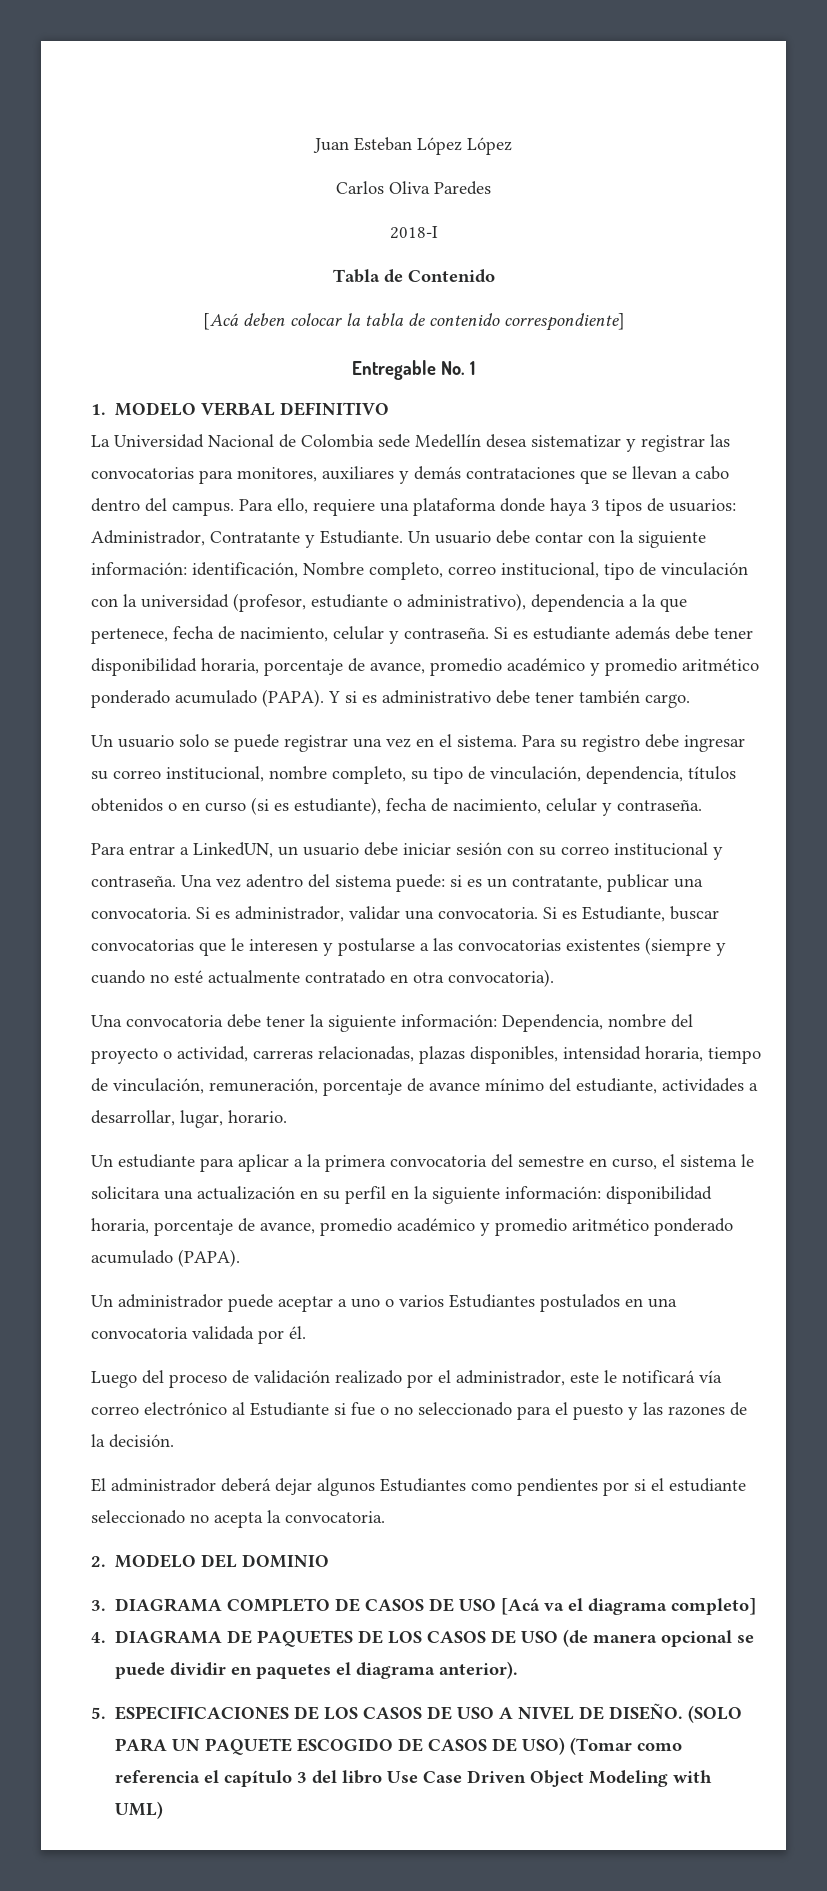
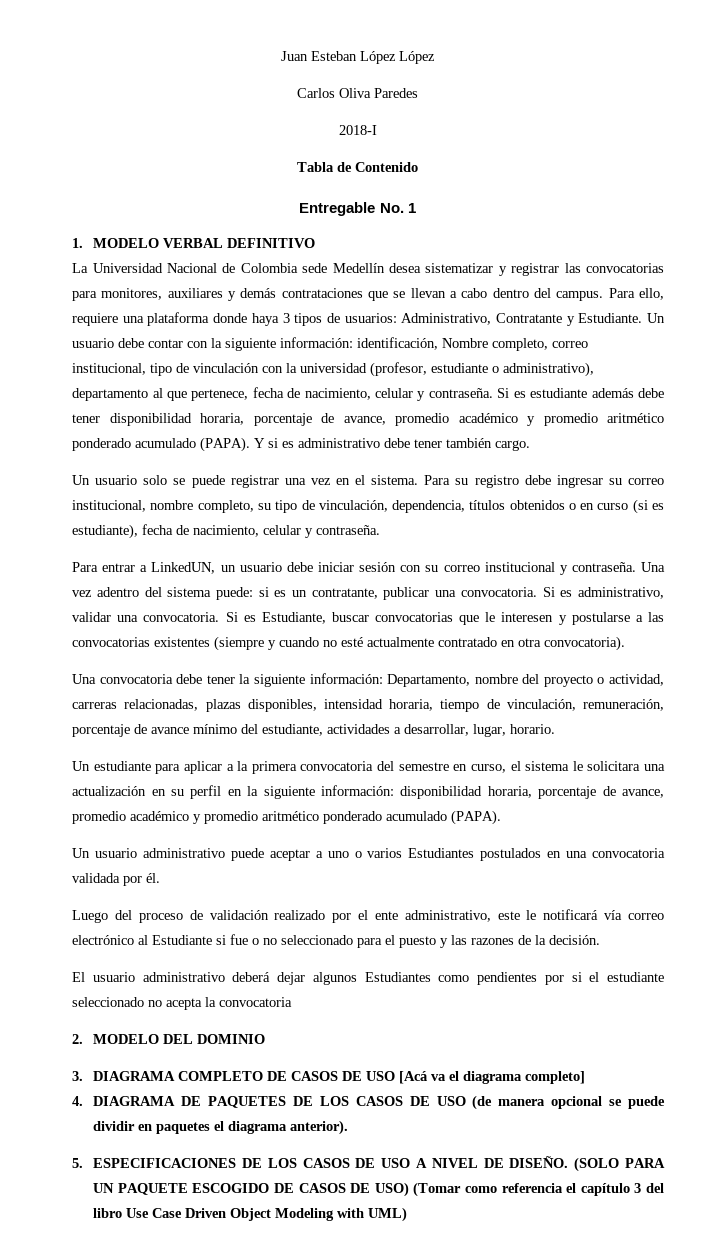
- [Acá deben colocar la tabla de contenido correspondiente]
- Para ello, requiere una plataforma donde haya 3 tipos de usuarios: Administrador, Contratante y Estudiante.
+ Para ello, requiere una plataforma donde haya 3 tipos de usuarios: Administrativo, Contratante y Estudiante.
- Un usuario debe contar con la siguiente información: identificación, Nombre completo, correo institucional, tipo de vinculación con la universidad (profesor, estudiante o administrativo), dependencia a la que pertenece, fecha de nacimiento, celular y contraseña.
+ Un usuario debe contar con la siguiente información: identificación, Nombre completo, correo institucional, tipo de vinculación con la universidad (profesor, estudiante o administrativo), departamento al que pertenece, fecha de nacimiento, celular y contraseña.
- Si es administrador, validar una convocatoria.
+ Si es administrativo, validar una convocatoria.
- Una convocatoria debe tener la siguiente información: Dependencia, nombre del proyecto o actividad, carreras relacionadas, plazas disponibles, intensidad horaria, tiempo de vinculación, remuneración, porcentaje de avance mínimo del estudiante, actividades a desarrollar, lugar, horario.
+ Una convocatoria debe tener la siguiente información: Departamento, nombre del proyecto o actividad, carreras relacionadas, plazas disponibles, intensidad horaria, tiempo de vinculación, remuneración, porcentaje de avance mínimo del estudiante, actividades a desarrollar, lugar, horario.
- Un administrador puede aceptar a uno o varios Estudiantes postulados en una convocatoria validada por él.
+ Un usuario administrativo puede aceptar a uno o varios Estudiantes postulados en una convocatoria validada por él.
- Luego del proceso de validación realizado por el administrador, este le notificará vía correo electrónico al Estudiante si fue o no seleccionado para el puesto y las razones de la decisión.
+ Luego del proceso de validación realizado por el ente administrativo, este le notificará vía correo electrónico al Estudiante si fue o no seleccionado para el puesto y las razones de la decisión.
- El administrador deberá dejar algunos Estudiantes como pendientes por si el estudiante seleccionado no acepta la convocatoria.
+ El usuario administrativo deberá dejar algunos Estudiantes como pendientes por si el estudiante seleccionado no acepta la convocatoria

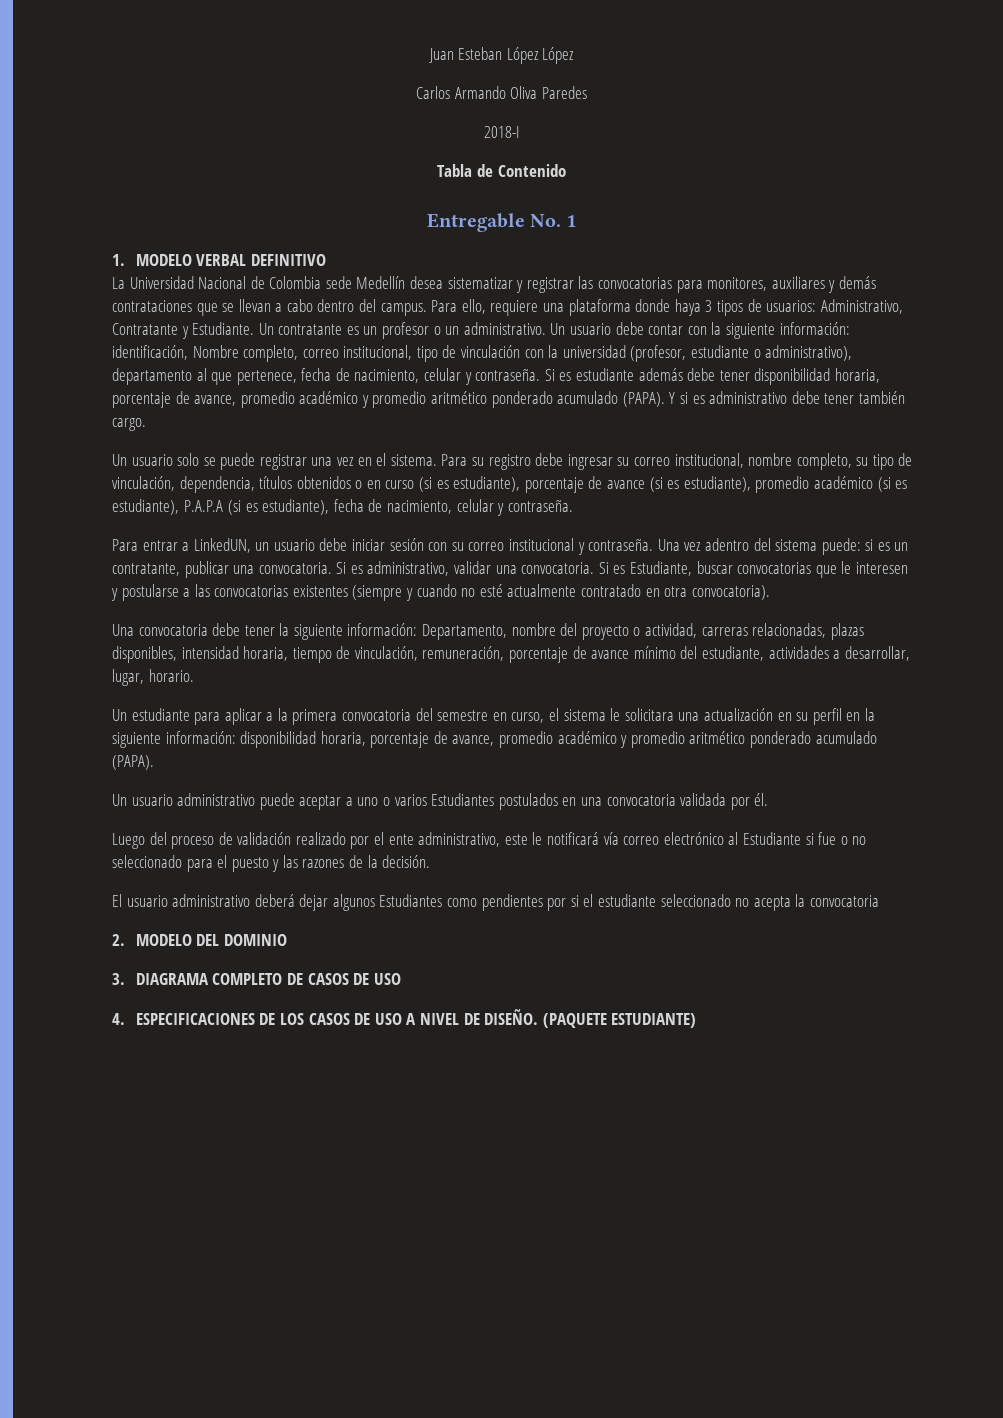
- Carlos Oliva Paredes
+ Carlos Armando Oliva Paredes
- Un usuario debe contar con la siguiente información: identificación, Nombre completo, correo institucional, tipo de vinculación con la universidad (profesor, estudiante o administrativo), departamento al que pertenece, fecha de nacimiento, celular y contraseña.
+ Un contratante es un profesor o un administrativo. Un usuario debe contar con la siguiente información: identificación, Nombre completo, correo institucional, tipo de vinculación con la universidad (profesor, estudiante o administrativo), departamento al que pertenece, fecha de nacimiento, celular y contraseña.
- Para su registro debe ingresar su correo institucional, nombre completo, su tipo de vinculación, dependencia, títulos obtenidos o en curso (si es estudiante), fecha de nacimiento, celular y contraseña.
+ Para su registro debe ingresar su correo institucional, nombre completo, su tipo de vinculación, dependencia, títulos obtenidos o en curso (si es estudiante), porcentaje de avance (si es estudiante), promedio académico (si es estudiante), P.A.P.A (si es estudiante), fecha de nacimiento, celular y contraseña.
- 3. DIAGRAMA COMPLETO DE CASOS DE USO [Acá va el diagrama completo]
- 4. DIAGRAMA DE PAQUETES DE LOS CASOS DE USO (de manera opcional se puede dividir en paquetes el diagrama anterior).
- 5. ESPECIFICACIONES DE LOS CASOS DE USO A NIVEL DE DISEÑO.
+ 3. DIAGRAMA COMPLETO DE CASOS DE USO
+ 4. ESPECIFICACIONES DE LOS CASOS DE USO A NIVEL DE DISEÑO.
- (SOLO PARA UN PAQUETE ESCOGIDO DE CASOS DE USO) (Tomar como referencia el capítulo 3 del libro Use Case Driven Object Modeling with UML)
+ (PAQUETE ESTUDIANTE)

